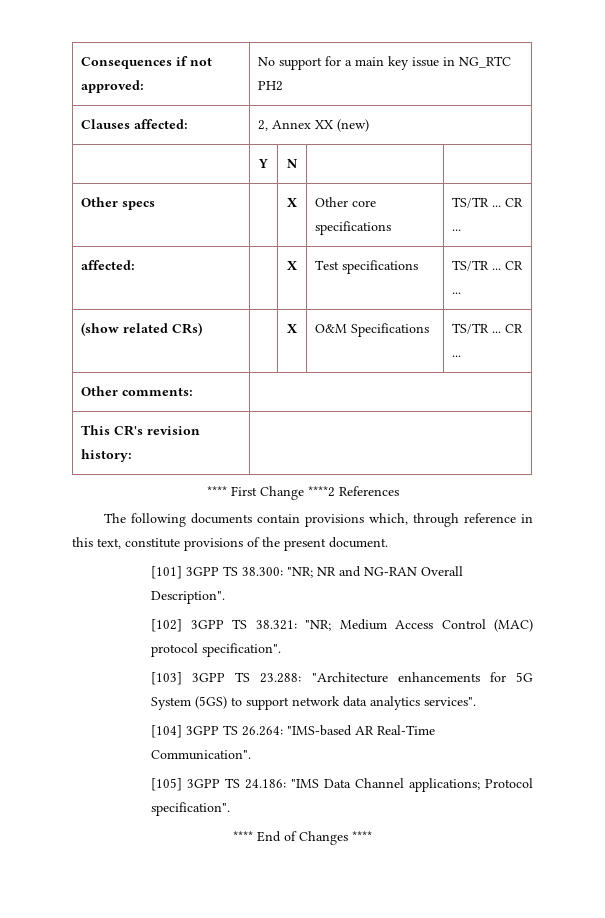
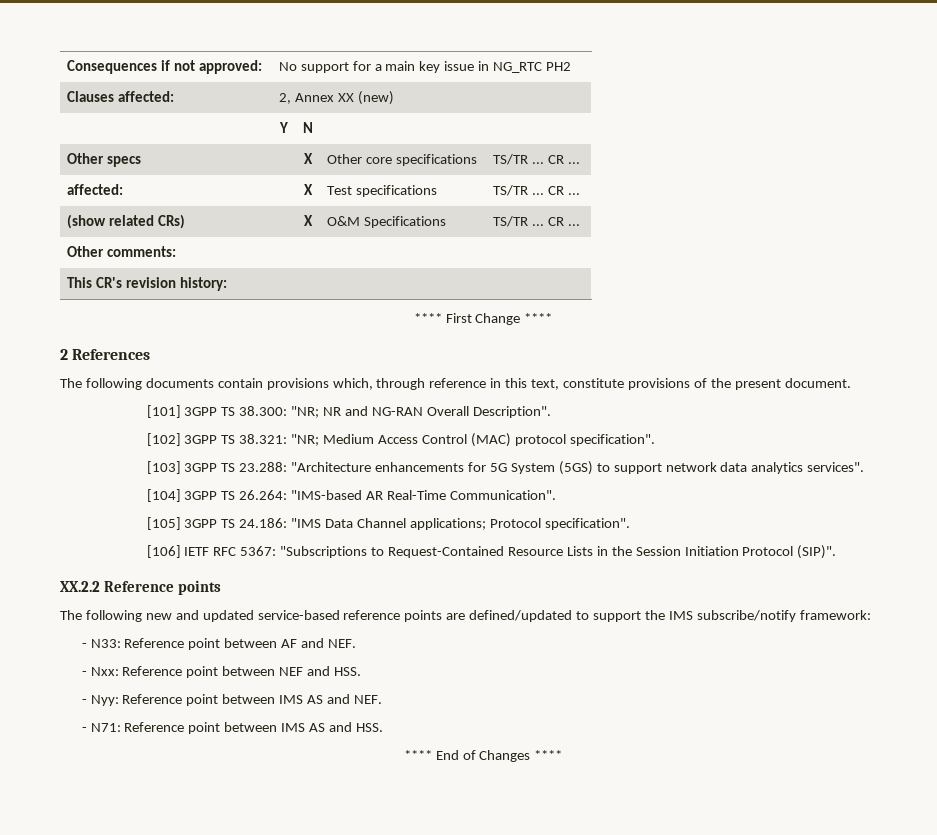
- **** First Change ****2 References
+ **** First Change ****
+ 2 References
+ [106] IETF RFC 5367: "Subscriptions to Request-Contained Resource Lists in the Session Initiation Protocol (SIP)".
+ XX.2.2 Reference points
+ The following new and updated service-based reference points are defined/updated to support the IMS subscribe/notify framework:
+ - N33: Reference point between AF and NEF.
+ - Nxx: Reference point between NEF and HSS.
+ - Nyy: Reference point between IMS AS and NEF.
+ - N71: Reference point between IMS AS and HSS.

